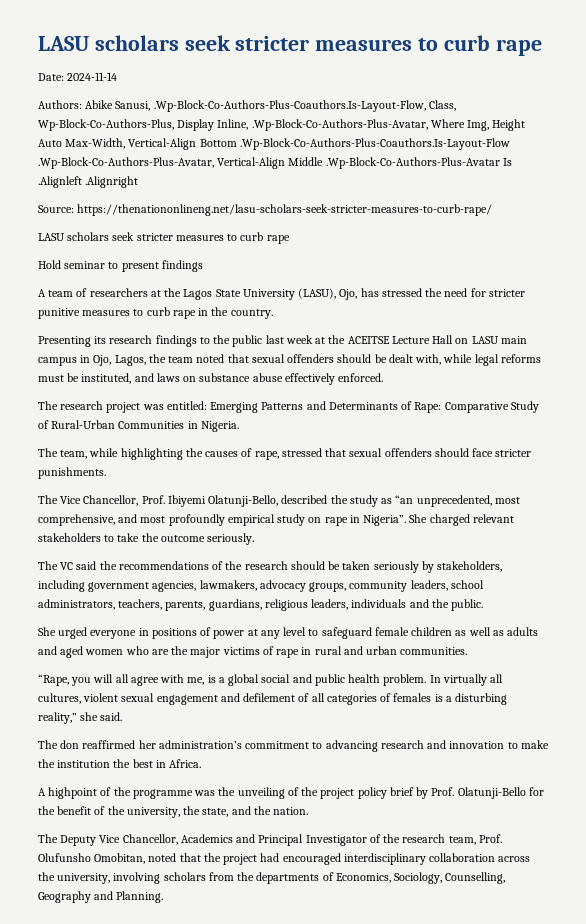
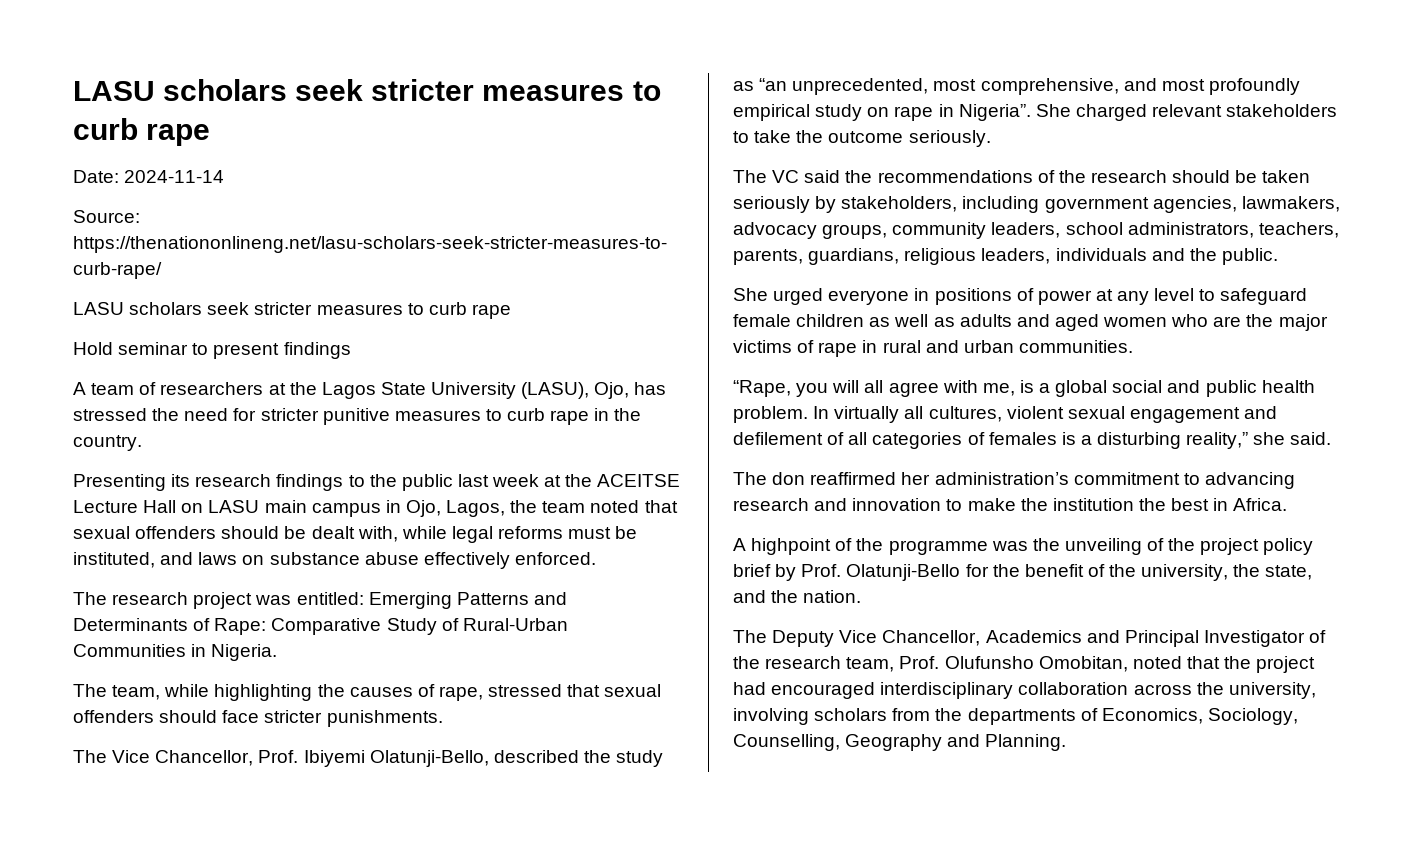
- Authors: Abike Sanusi, .Wp-Block-Co-Authors-Plus-Coauthors.Is-Layout-Flow, Class, Wp-Block-Co-Authors-Plus, Display Inline, .Wp-Block-Co-Authors-Plus-Avatar, Where Img, Height Auto Max-Width, Vertical-Align Bottom .Wp-Block-Co-Authors-Plus-Coauthors.Is-Layout-Flow .Wp-Block-Co-Authors-Plus-Avatar, Vertical-Align Middle .Wp-Block-Co-Authors-Plus-Avatar Is .Alignleft .Alignright

